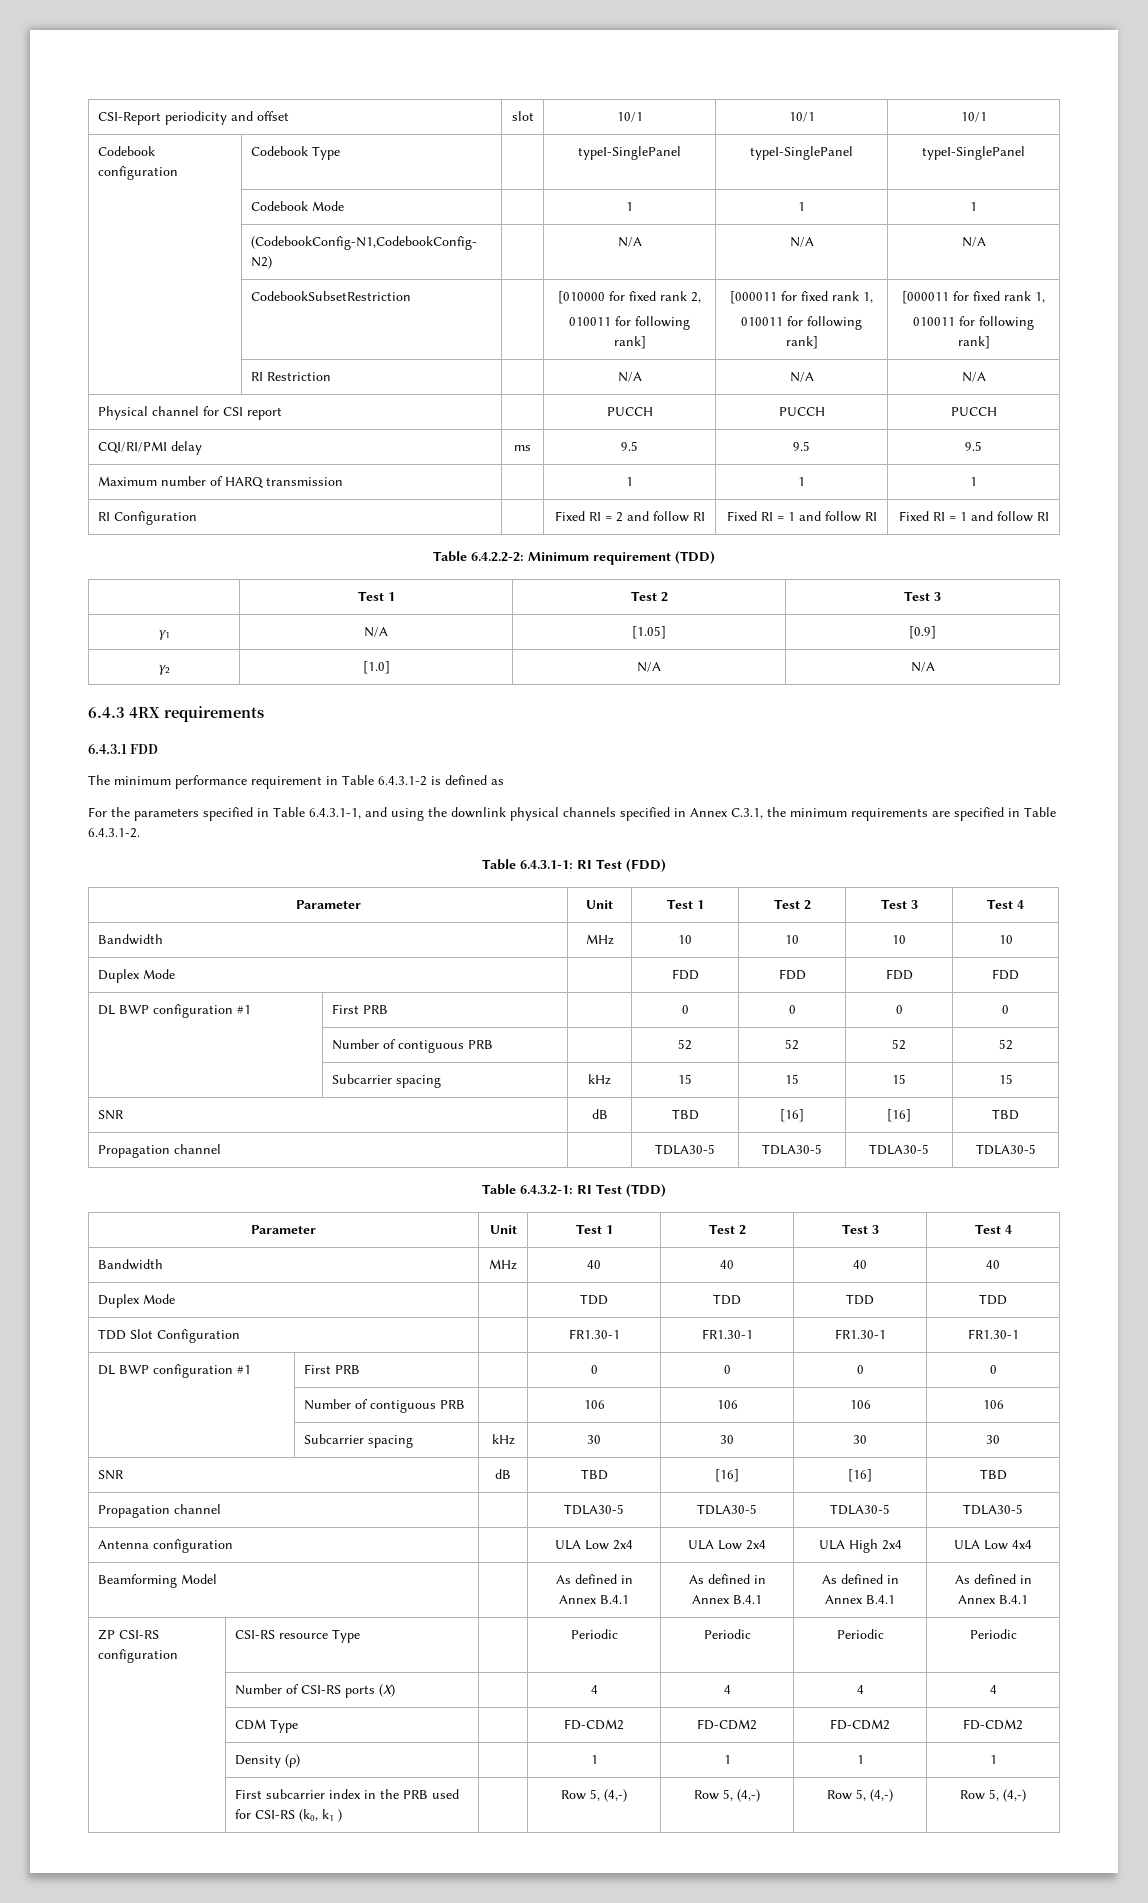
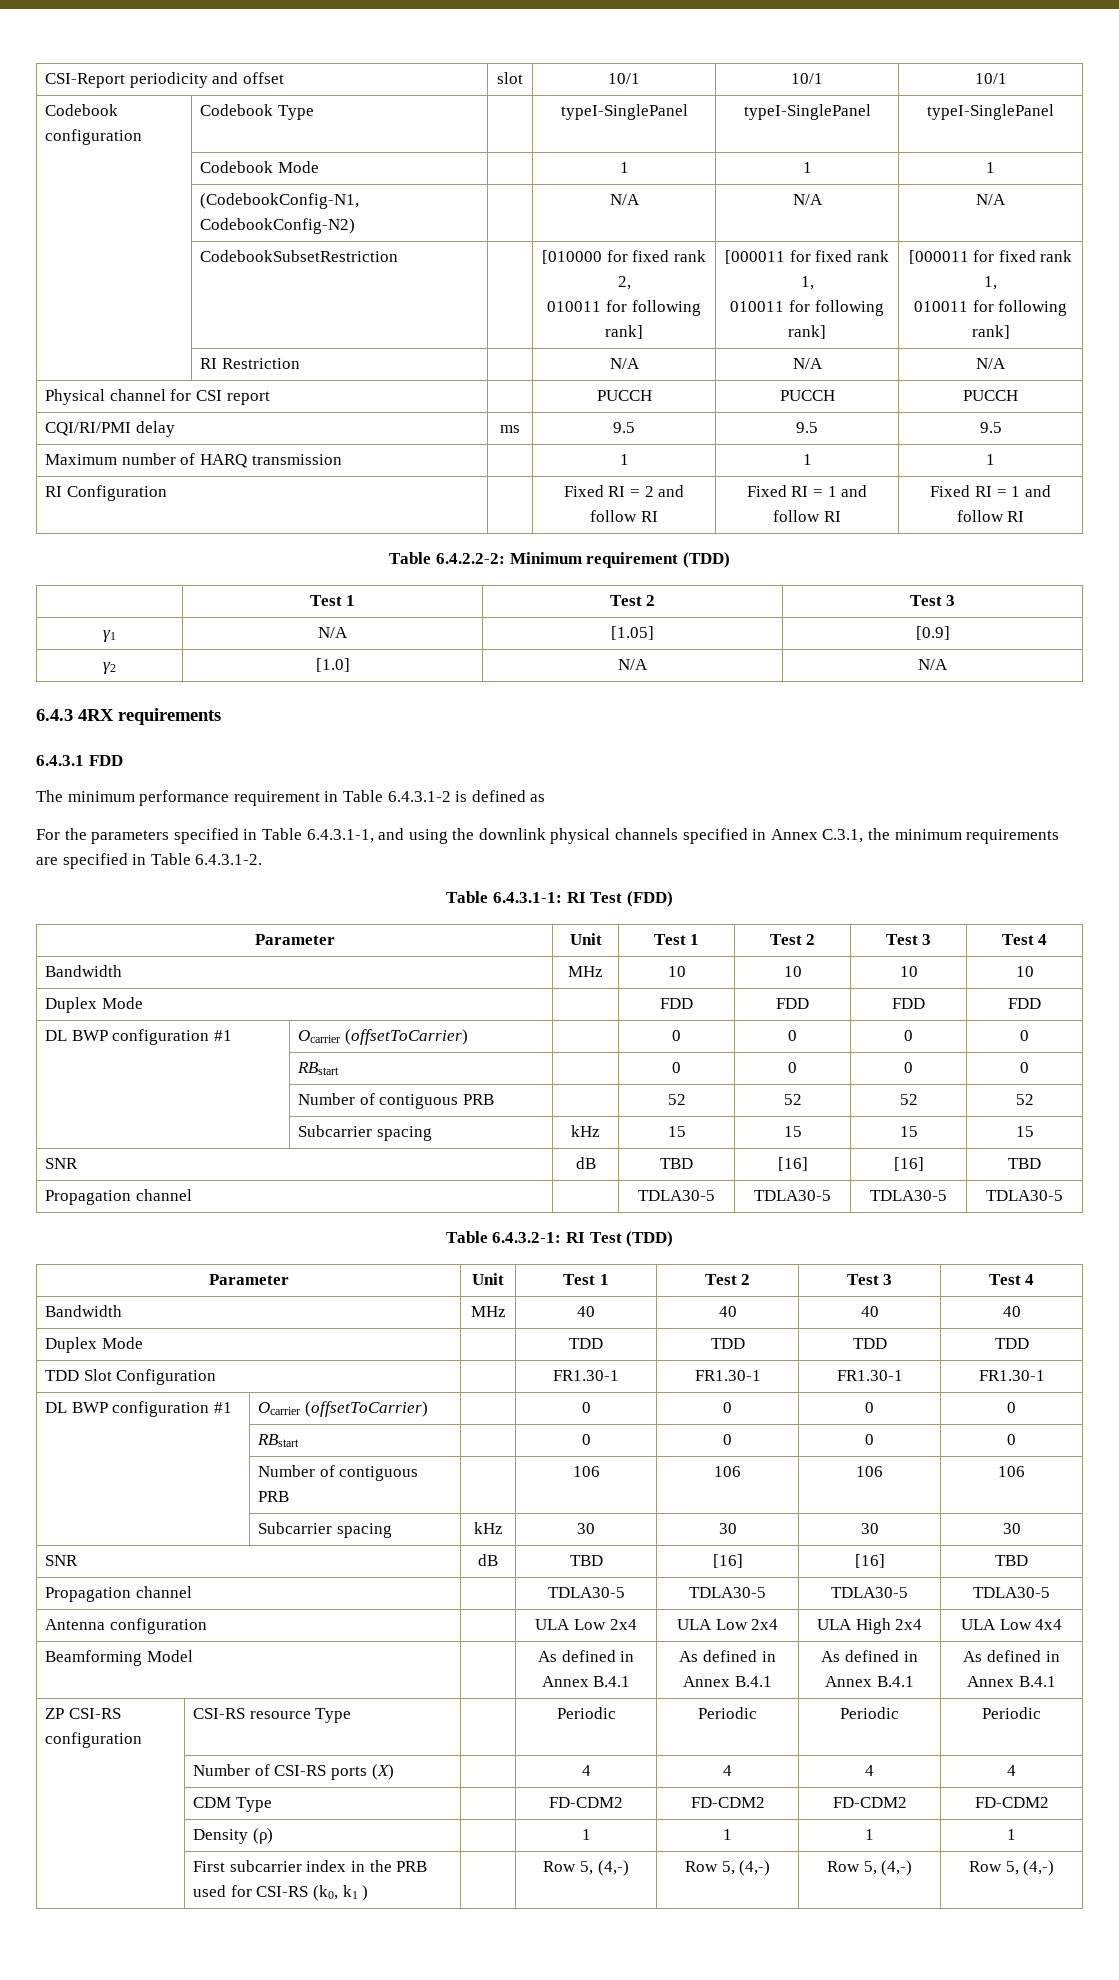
  Duplex Mode | | FDD | FDD | FDD | FDD
- DL BWP configuration #1 | First PRB | | 0 | 0 | 0 | 0
+ DL BWP configuration #1 | Ocarrier (offsetToCarrier) | | 0 | 0 | 0 | 0
+ | RBstart | | 0 | 0 | 0 | 0
  TDD Slot Configuration | | FR1.30-1 | FR1.30-1 | FR1.30-1 | FR1.30-1
- DL BWP configuration #1 | First PRB | | 0 | 0 | 0 | 0
+ DL BWP configuration #1 | Ocarrier (offsetToCarrier) | | 0 | 0 | 0 | 0
+ | RBstart | | 0 | 0 | 0 | 0

